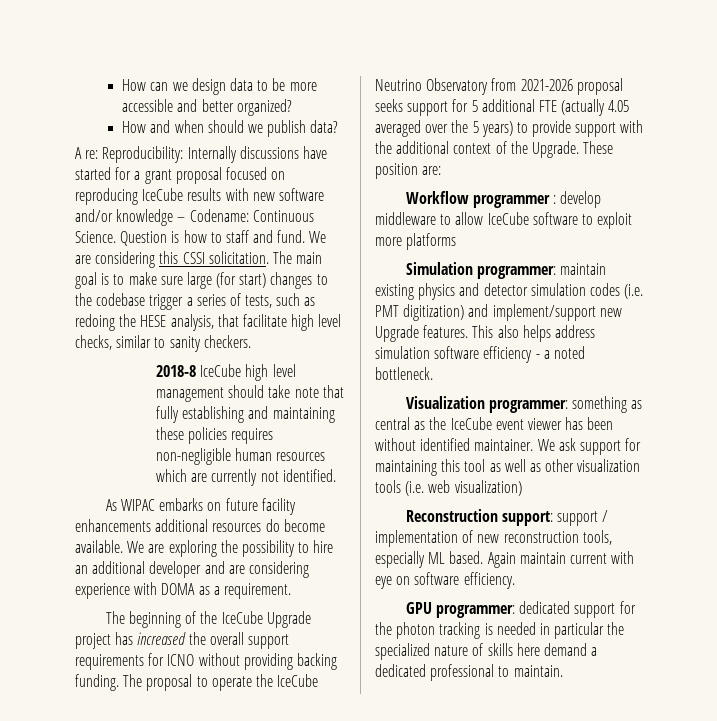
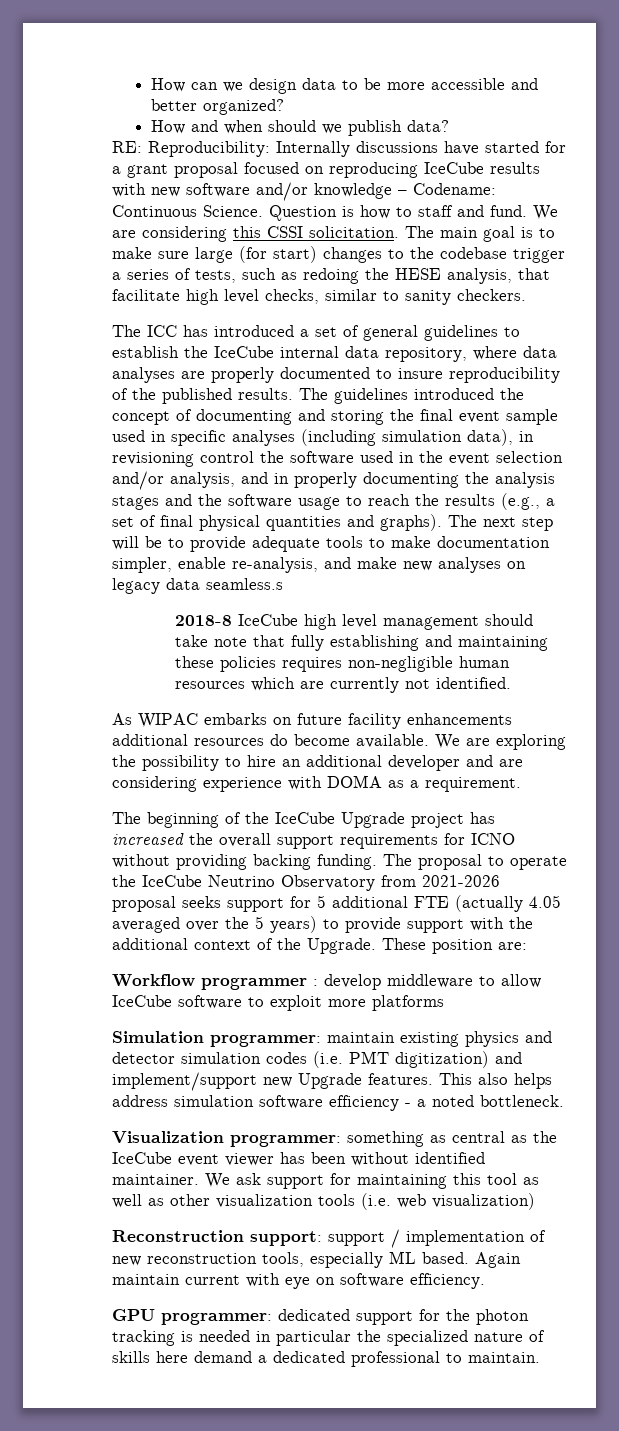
- A re: Reproducibility: Internally discussions have started for a grant proposal focused on reproducing IceCube results with new software and/or knowledge – Codename: Continuous Science.
+ RE: Reproducibility: Internally discussions have started for a grant proposal focused on reproducing IceCube results with new software and/or knowledge – Codename: Continuous Science.
+ The ICC has introduced a set of general guidelines to establish the IceCube internal data repository, where data analyses are properly documented to insure reproducibility of the published results. The guidelines introduced the concept of documenting and storing the final event sample used in specific analyses (including simulation data), in revisioning control the software used in the event selection and/or analysis, and in properly documenting the analysis stages and the software usage to reach the results (e.g., a set of final physical quantities and graphs). The next step will be to provide adequate tools to make documentation simpler, enable re-analysis, and make new analyses on legacy data seamless.s

